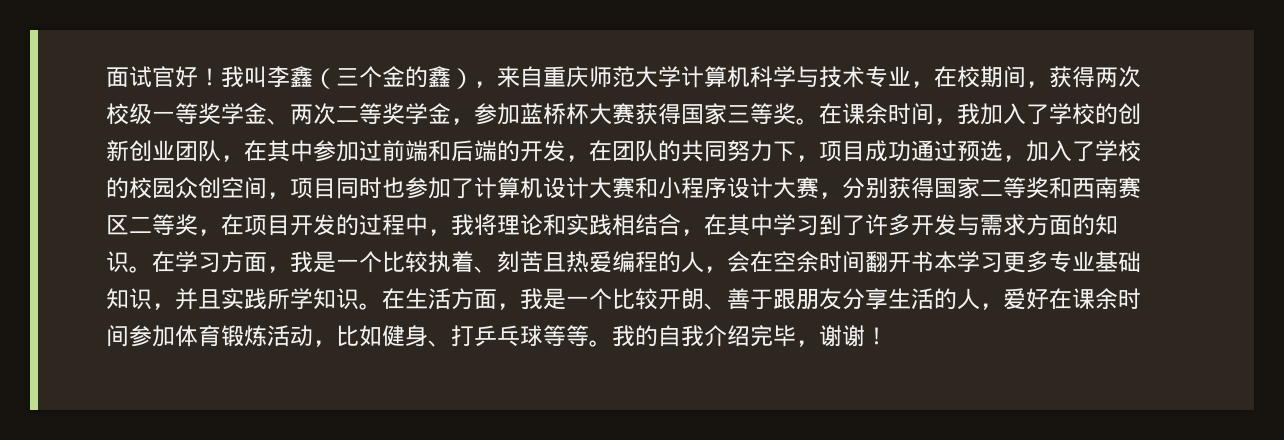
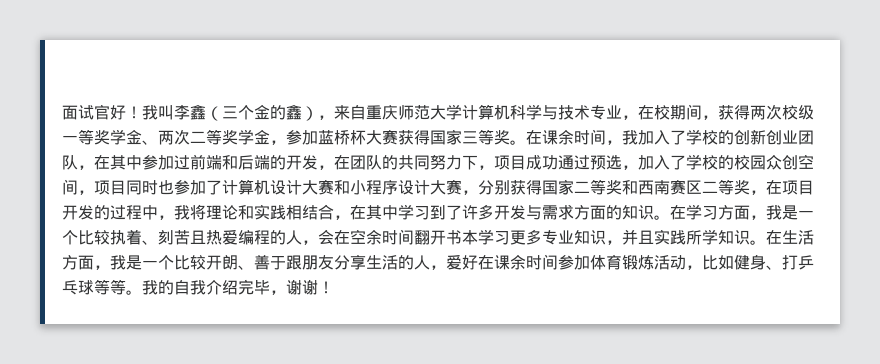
- 在学习方面，我是一个比较执着、刻苦且热爱编程的人，会在空余时间翻开书本学习更多专业基础知识，并且实践所学知识。
+ 在学习方面，我是一个比较执着、刻苦且热爱编程的人，会在空余时间翻开书本学习更多专业知识，并且实践所学知识。

